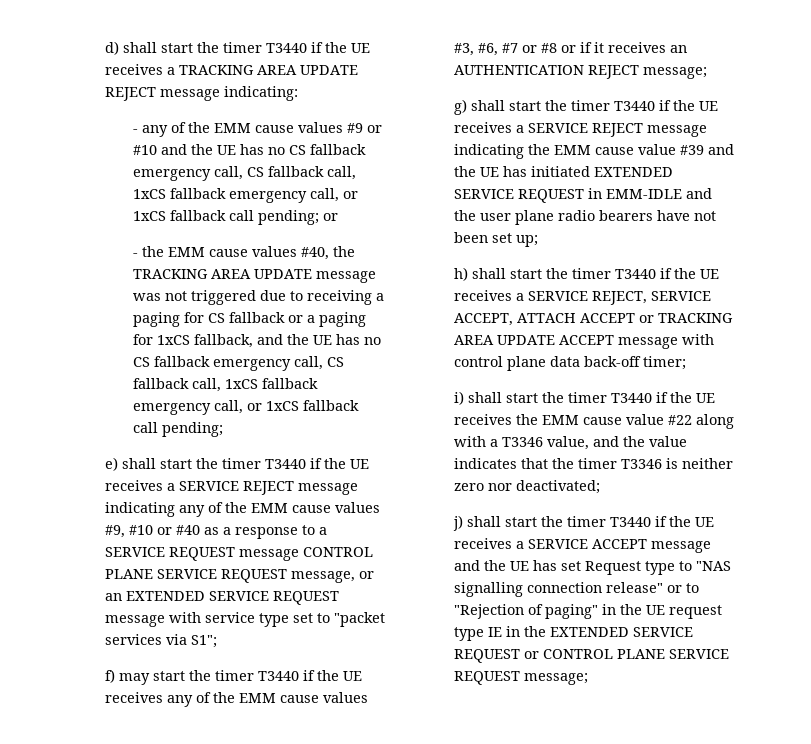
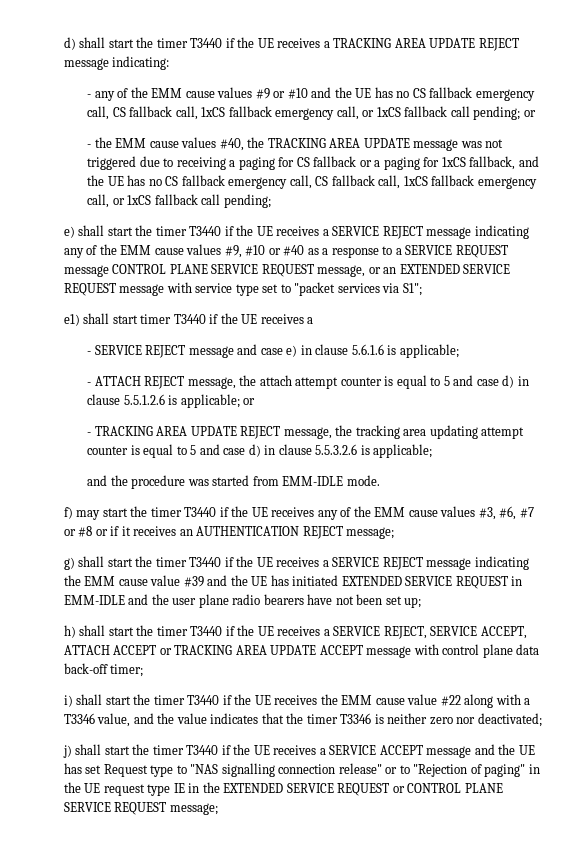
+ e1) shall start timer T3440 if the UE receives a
+ - SERVICE REJECT message and case e) in clause 5.6.1.6 is applicable;
+ - ATTACH REJECT message, the attach attempt counter is equal to 5 and case d) in clause 5.5.1.2.6 is applicable; or
+ - TRACKING AREA UPDATE REJECT message, the tracking area updating attempt counter is equal to 5 and case d) in clause 5.5.3.2.6 is applicable;
+ and the procedure was started from EMM-IDLE mode.

